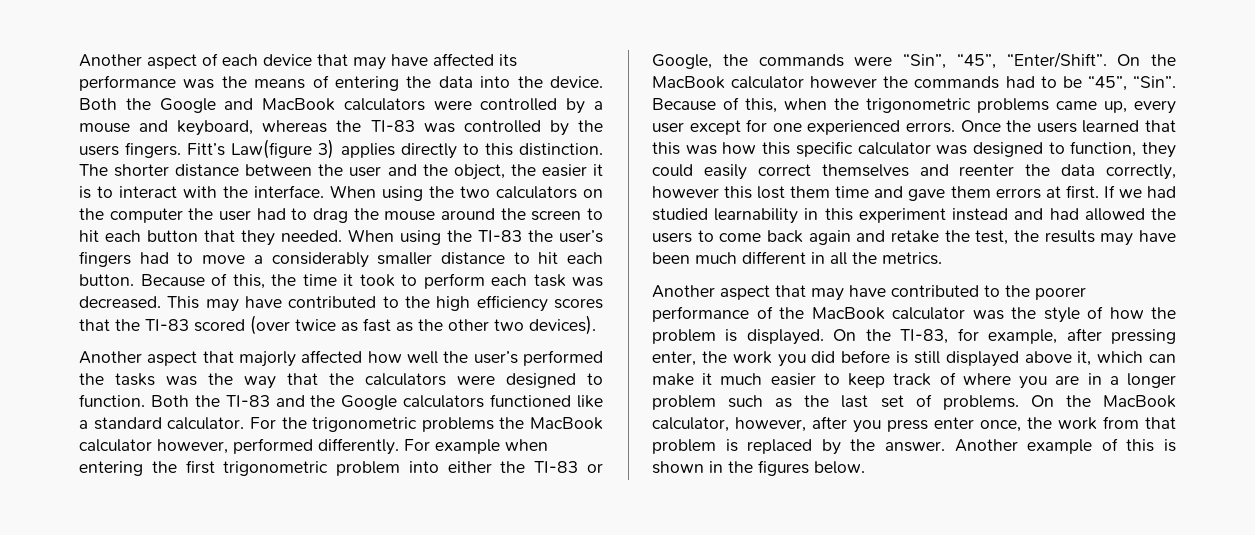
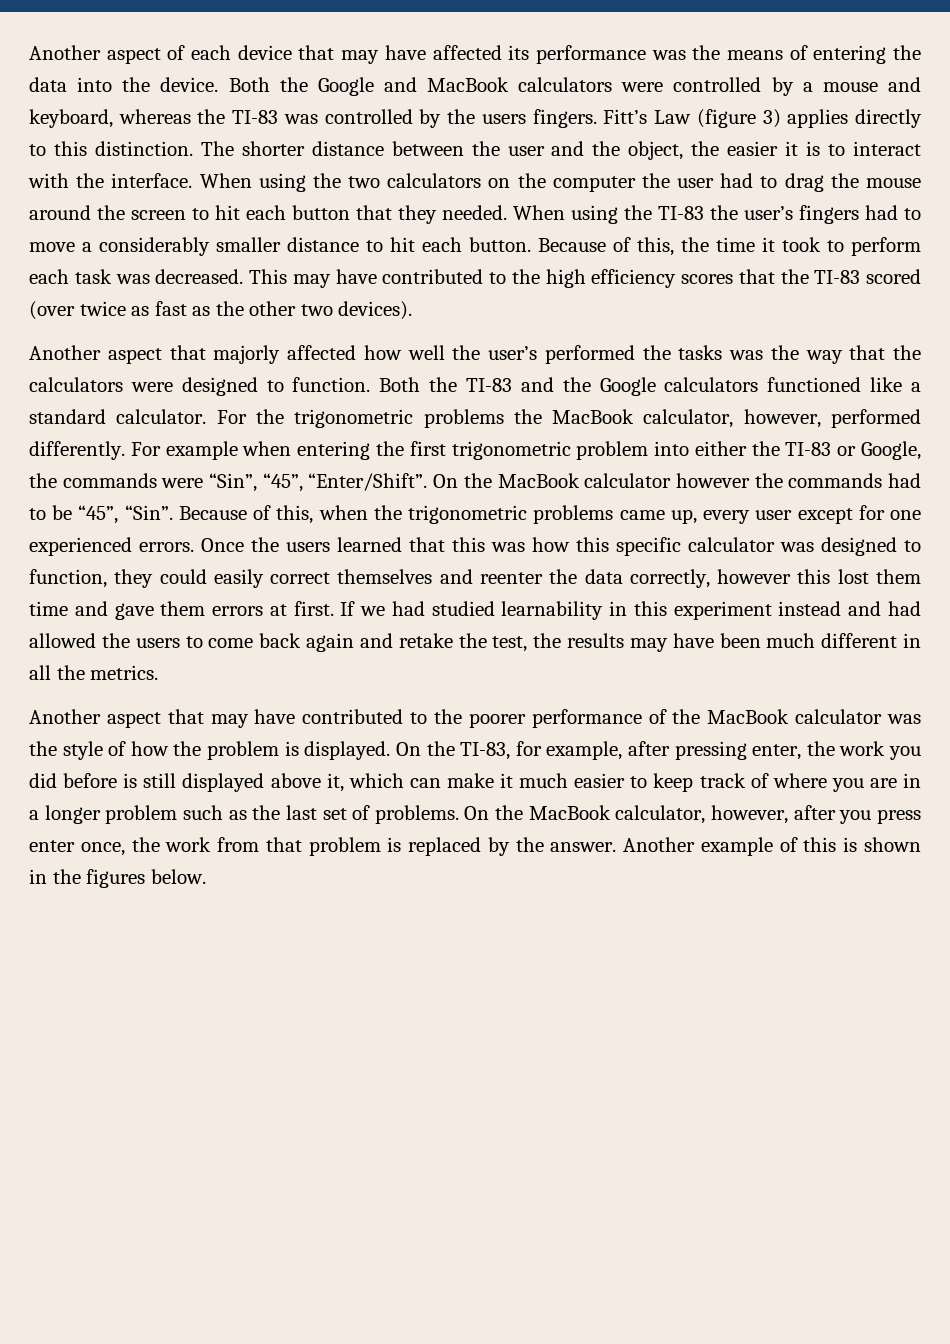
- Fitt’s Law(figure 3) applies directly to this distinction.
+ Fitt’s Law (figure 3) applies directly to this distinction.
- For the trigonometric problems the MacBook calculator however, performed differently.
+ For the trigonometric problems the MacBook calculator, however, performed differently.

